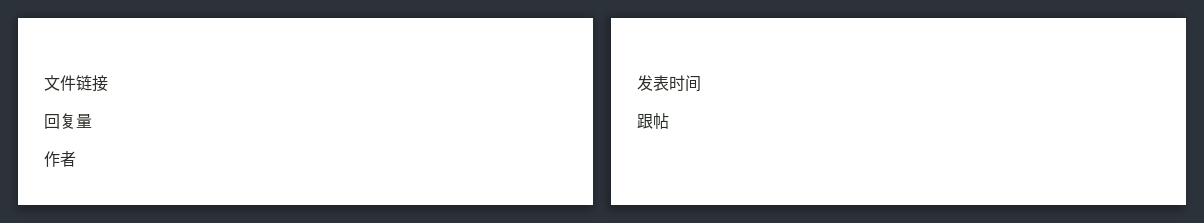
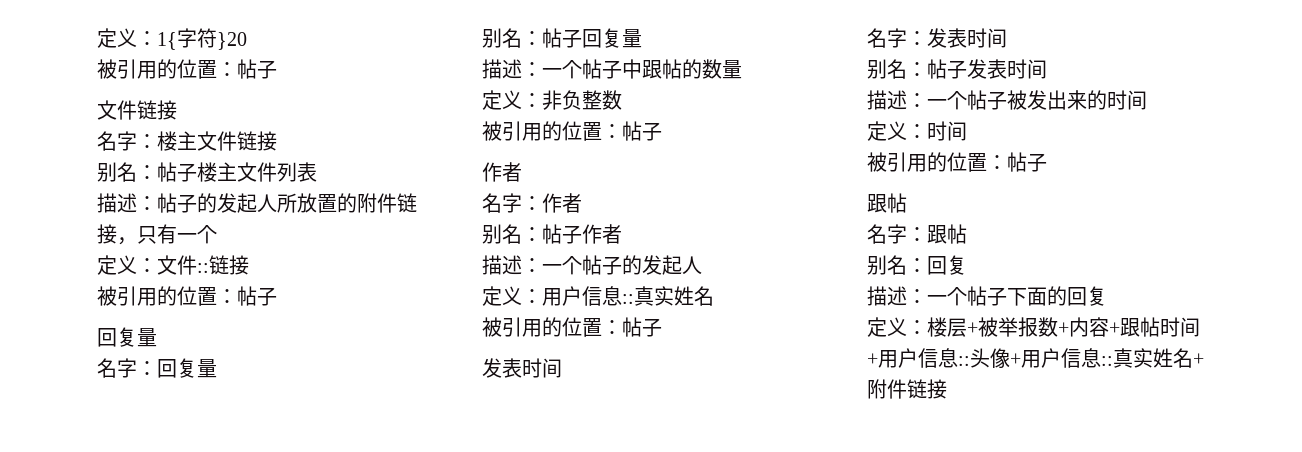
+ 定义：1{字符}20
+ 被引用的位置：帖子
  文件链接
+ 名字：楼主文件链接
+ 别名：帖子楼主文件列表
+ 描述：帖子的发起人所放置的附件链接，只有一个
+ 定义：文件::链接
+ 被引用的位置：帖子
  回复量
+ 名字：回复量
+ 别名：帖子回复量
+ 描述：一个帖子中跟帖的数量
+ 定义：非负整数
+ 被引用的位置：帖子
  作者
+ 名字：作者
+ 别名：帖子作者
+ 描述：一个帖子的发起人
+ 定义：用户信息::真实姓名
+ 被引用的位置：帖子
  发表时间
+ 名字：发表时间
+ 别名：帖子发表时间
+ 描述：一个帖子被发出来的时间
+ 定义：时间
+ 被引用的位置：帖子
  跟帖
+ 名字：跟帖
+ 别名：回复
+ 描述：一个帖子下面的回复
+ 定义：楼层+被举报数+内容+跟帖时间+用户信息::头像+用户信息::真实姓名+附件链接

